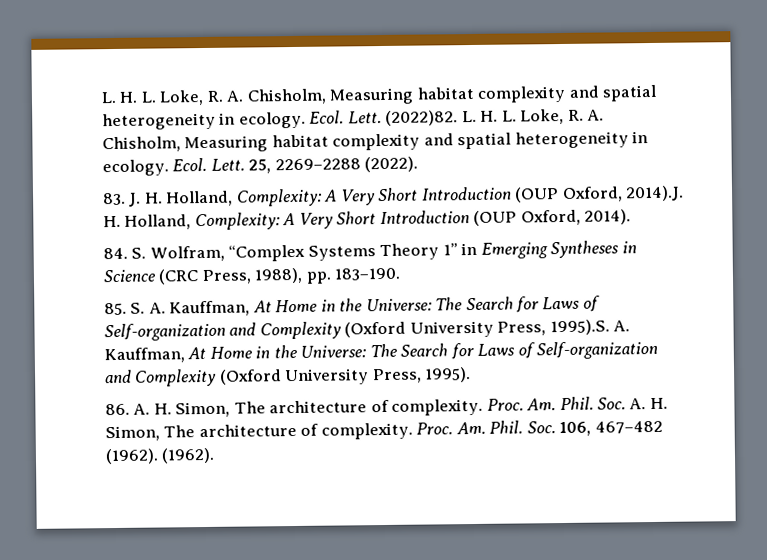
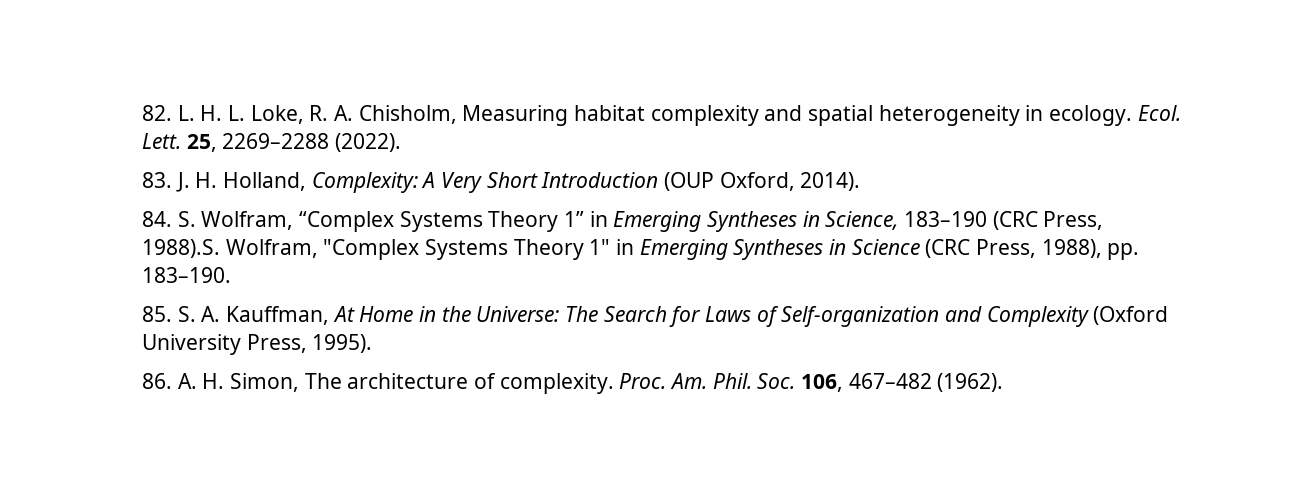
- L. H. L. Loke, R. A. Chisholm, Measuring habitat complexity and spatial heterogeneity in ecology. Ecol. Lett. (2022)82. L. H. L. Loke, R. A. Chisholm, Measuring habitat complexity and spatial heterogeneity in ecology.
+ 82. L. H. L. Loke, R. A. Chisholm, Measuring habitat complexity and spatial heterogeneity in ecology.
- 83. J. H. Holland, Complexity: A Very Short Introduction (OUP Oxford, 2014).J. H. Holland, Complexity: A Very Short Introduction (OUP Oxford, 2014).
+ 83. J. H. Holland, Complexity: A Very Short Introduction (OUP Oxford, 2014).
- 84. S. Wolfram, “Complex Systems Theory 1” in Emerging Syntheses in Science (CRC Press, 1988), pp. 183–190.
+ 84. S. Wolfram, “Complex Systems Theory 1” in Emerging Syntheses in Science, 183–190 (CRC Press, 1988).S. Wolfram, "Complex Systems Theory 1" in Emerging Syntheses in Science (CRC Press, 1988), pp. 183–190.
- 85. S. A. Kauffman, At Home in the Universe: The Search for Laws of Self-organization and Complexity (Oxford University Press, 1995).S. A. Kauffman, At Home in the Universe: The Search for Laws of Self-organization and Complexity (Oxford University Press, 1995).
+ 85. S. A. Kauffman, At Home in the Universe: The Search for Laws of Self-organization and Complexity (Oxford University Press, 1995).
- Soc. A. H. Simon, The architecture of complexity. Proc. Am. Phil. Soc. 106, 467–482 (1962). (1962).
+ Soc. 106, 467–482 (1962).

